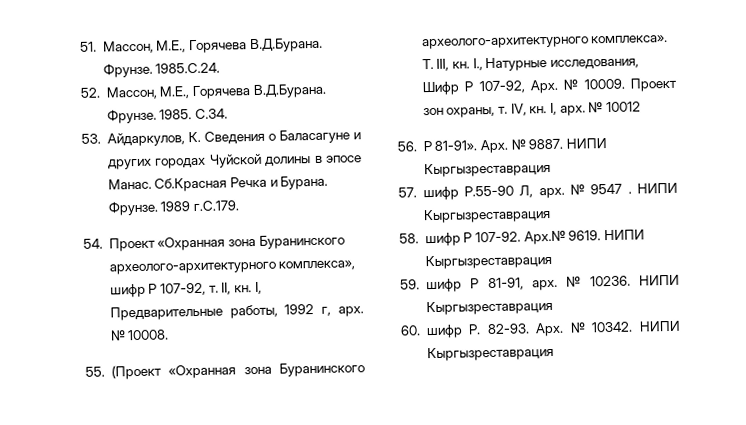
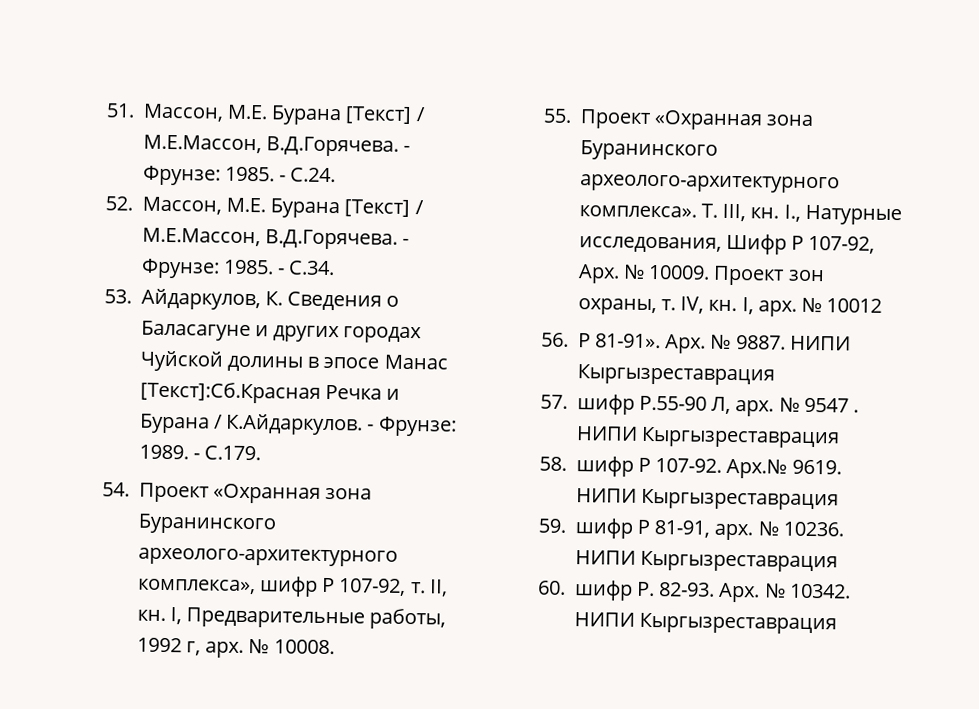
- 51. Массон, М.Е., Горячева В.Д.Бурана. Фрунзе. 1985.C.24.
- 52. Массон, М.Е., Горячева В.Д.Бурана. Фрунзе. 1985. C.34.
+ 51. Массон, М.Е. Бурана [Текст] / М.Е.Массон, В.Д.Горячева. - Фрунзе: 1985. - C.24.
+ 52. Массон, М.Е. Бурана [Текст] / М.Е.Массон, В.Д.Горячева. - Фрунзе: 1985. - C.34.
- 53. Айдаркулов, К. Сведения о Баласагуне и других городах Чуйской долины в эпосе Манас. Сб.Красная Речка и Бурана. Фрунзе. 1989 г.C.179.
+ 53. Айдаркулов, К. Сведения о Баласагуне и других городах Чуйской долины в эпосе Манас [Текст]:Сб.Красная Речка и Бурана / К.Айдаркулов. - Фрунзе: 1989. - C.179.
- 55. (Проект «Охранная зона Буранинского археолого-архитектурного комплекса».
+ 55. Проект «Охранная зона Буранинского археолого-архитектурного комплекса».

